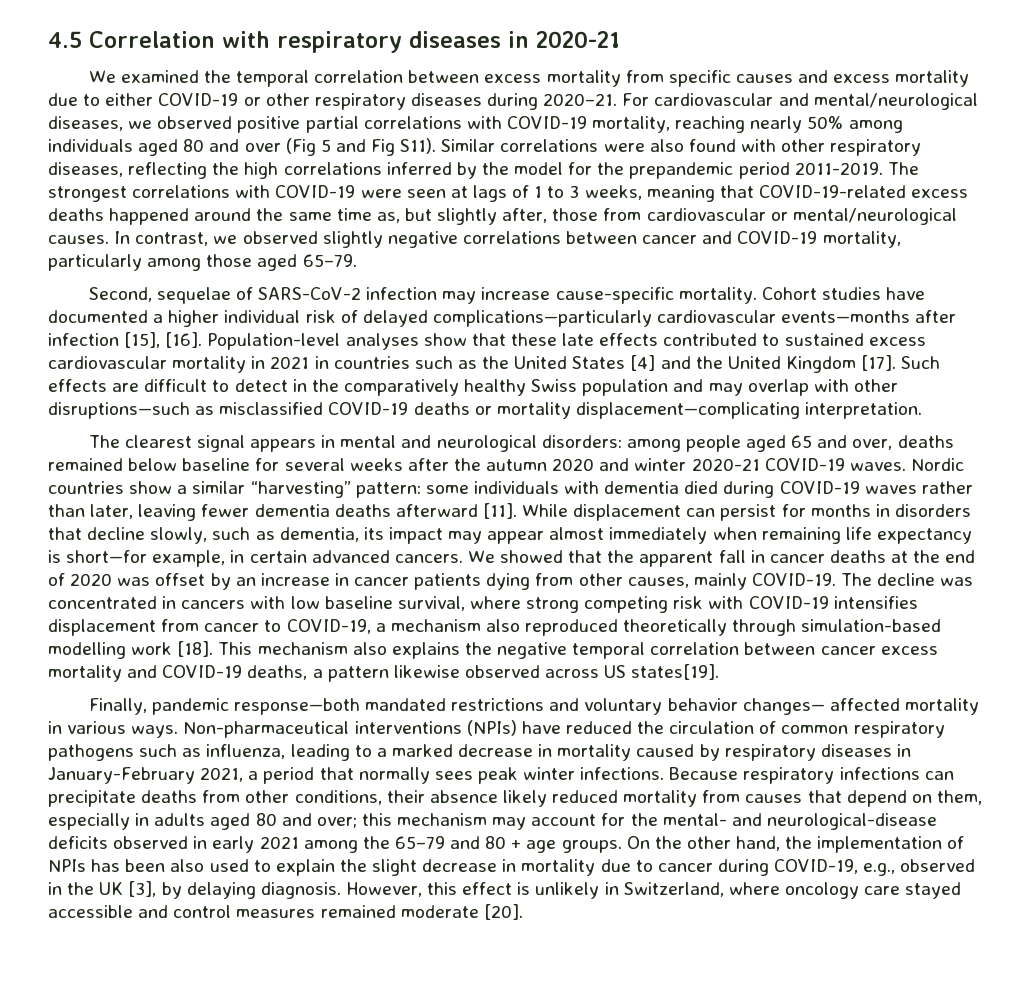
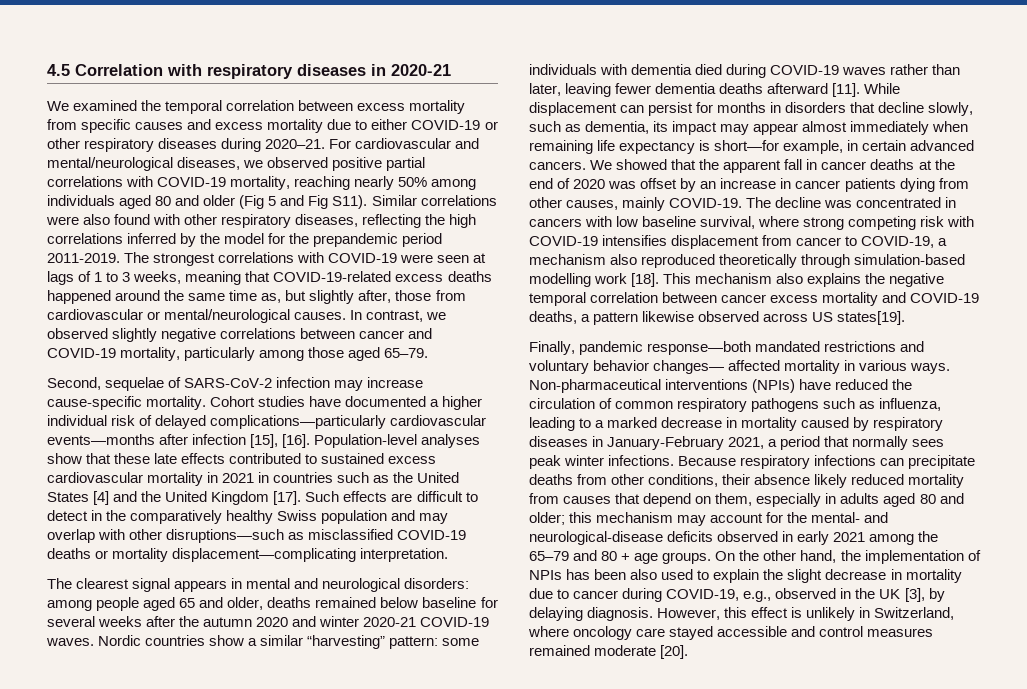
- For cardiovascular and mental/neurological diseases, we observed positive partial correlations with COVID-19 mortality, reaching nearly 50% among individuals aged 80 and over (Fig 5 and Fig S11).
+ For cardiovascular and mental/neurological diseases, we observed positive partial correlations with COVID-19 mortality, reaching nearly 50% among individuals aged 80 and older (Fig 5 and Fig S11).
- The clearest signal appears in mental and neurological disorders: among people aged 65 and over, deaths remained below baseline for several weeks after the autumn 2020 and winter 2020-21 COVID-19 waves.
+ The clearest signal appears in mental and neurological disorders: among people aged 65 and older, deaths remained below baseline for several weeks after the autumn 2020 and winter 2020-21 COVID-19 waves.
- Because respiratory infections can precipitate deaths from other conditions, their absence likely reduced mortality from causes that depend on them, especially in adults aged 80 and over; this mechanism may account for the mental- and neurological-disease deficits observed in early 2021 among the 65–79 and 80 + age groups.
+ Because respiratory infections can precipitate deaths from other conditions, their absence likely reduced mortality from causes that depend on them, especially in adults aged 80 and older; this mechanism may account for the mental- and neurological-disease deficits observed in early 2021 among the 65–79 and 80 + age groups.

